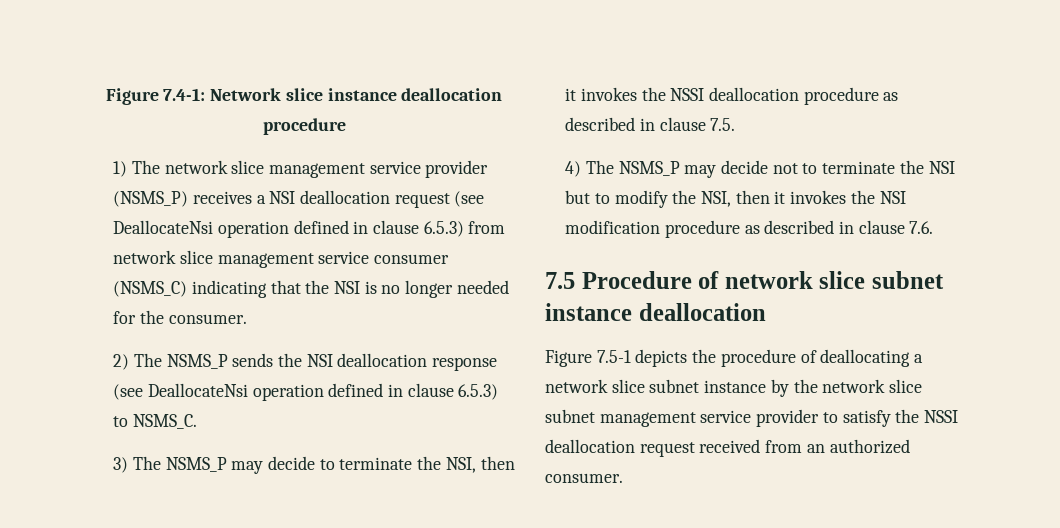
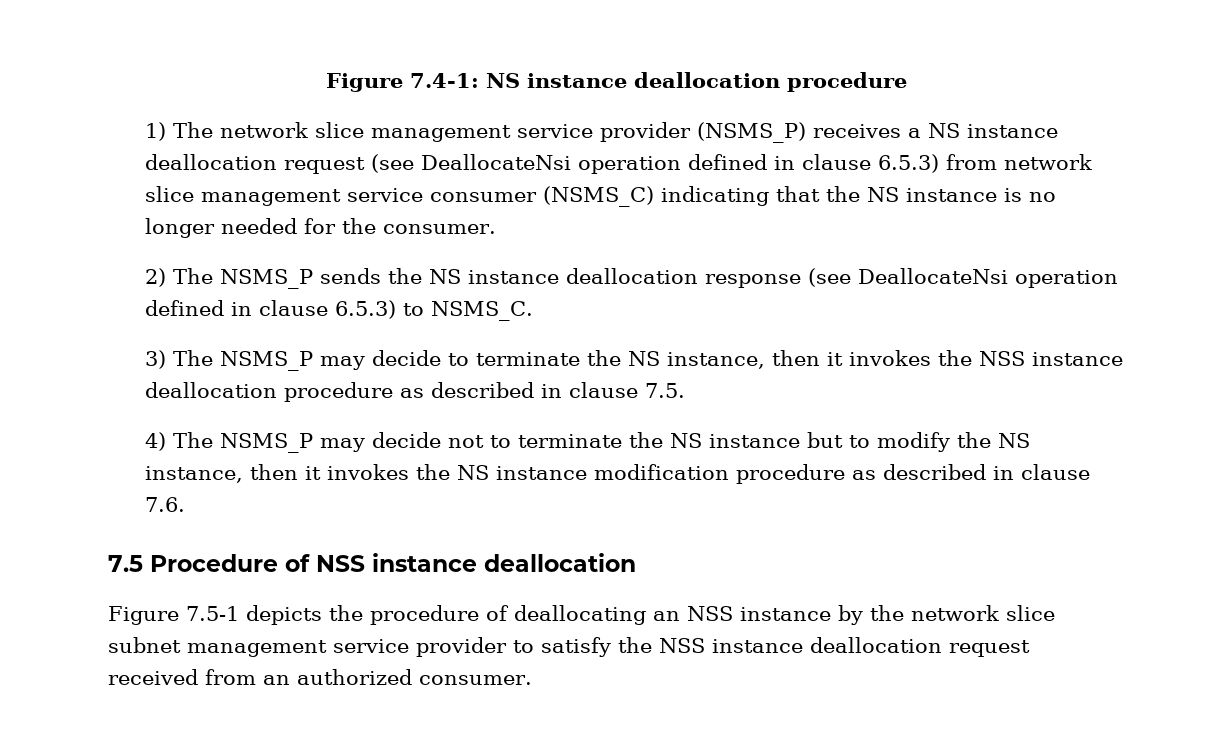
- Figure 7.4-1: Network slice instance deallocation procedure
+ Figure 7.4-1: NS instance deallocation procedure
- 1) The network slice management service provider (NSMS_P) receives a NSI deallocation request (see DeallocateNsi operation defined in clause 6.5.3) from network slice management service consumer (NSMS_C) indicating that the NSI is no longer needed for the consumer.
+ 1) The network slice management service provider (NSMS_P) receives a NS instance deallocation request (see DeallocateNsi operation defined in clause 6.5.3) from network slice management service consumer (NSMS_C) indicating that the NS instance is no longer needed for the consumer.
- 2) The NSMS_P sends the NSI deallocation response (see DeallocateNsi operation defined in clause 6.5.3) to NSMS_C.
+ 2) The NSMS_P sends the NS instance deallocation response (see DeallocateNsi operation defined in clause 6.5.3) to NSMS_C.
- 3) The NSMS_P may decide to terminate the NSI, then it invokes the NSSI deallocation procedure as described in clause 7.5.
+ 3) The NSMS_P may decide to terminate the NS instance, then it invokes the NSS instance deallocation procedure as described in clause 7.5.
- 4) The NSMS_P may decide not to terminate the NSI but to modify the NSI, then it invokes the NSI modification procedure as described in clause 7.6.
+ 4) The NSMS_P may decide not to terminate the NS instance but to modify the NS instance, then it invokes the NS instance modification procedure as described in clause 7.6.
- 7.5 Procedure of network slice subnet instance deallocation
+ 7.5 Procedure of NSS instance deallocation
- Figure 7.5-1 depicts the procedure of deallocating a network slice subnet instance by the network slice subnet management service provider to satisfy the NSSI deallocation request received from an authorized consumer.
+ Figure 7.5-1 depicts the procedure of deallocating an NSS instance by the network slice subnet management service provider to satisfy the NSS instance deallocation request received from an authorized consumer.

